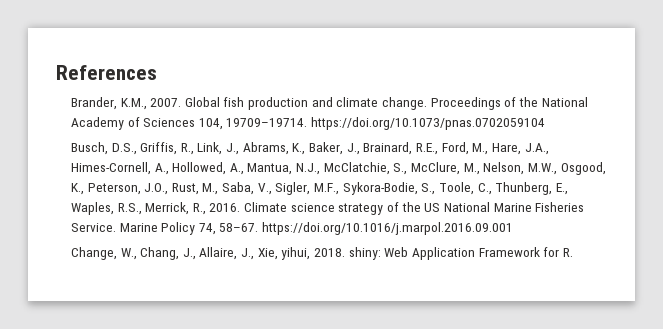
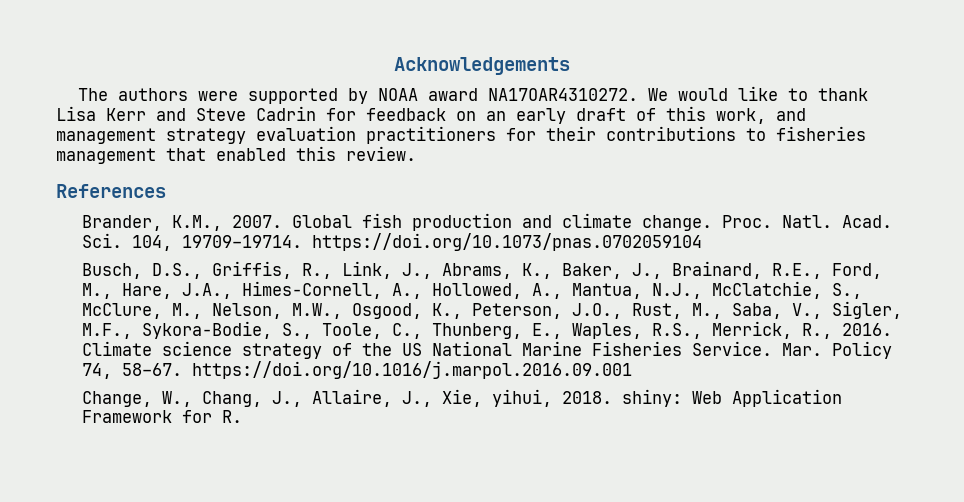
+ Acknowledgements
+ The authors were supported by NOAA award NA17OAR4310272. We would like to thank Lisa Kerr and Steve Cadrin for feedback on an early draft of this work, and management strategy evaluation practitioners for their contributions to fisheries management that enabled this review.
- Proceedings of the National Academy of Sciences 104, 19709–19714. https://doi.org/10.1073/pnas.0702059104
+ Proc. Natl. Acad. Sci. 104, 19709–19714. https://doi.org/10.1073/pnas.0702059104
- Marine Policy 74, 58–67. https://doi.org/10.1016/j.marpol.2016.09.001
+ Mar. Policy 74, 58–67. https://doi.org/10.1016/j.marpol.2016.09.001

